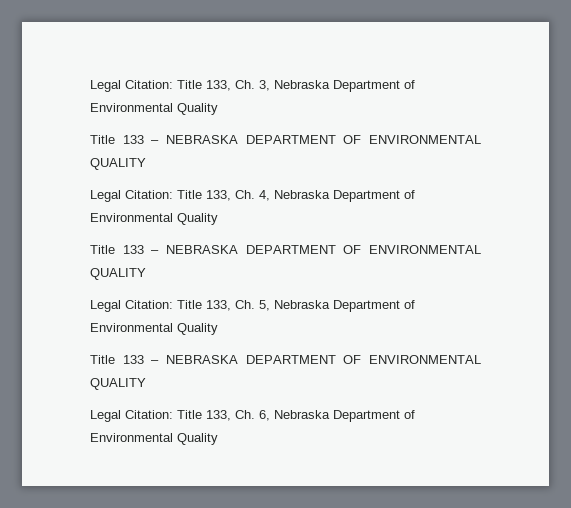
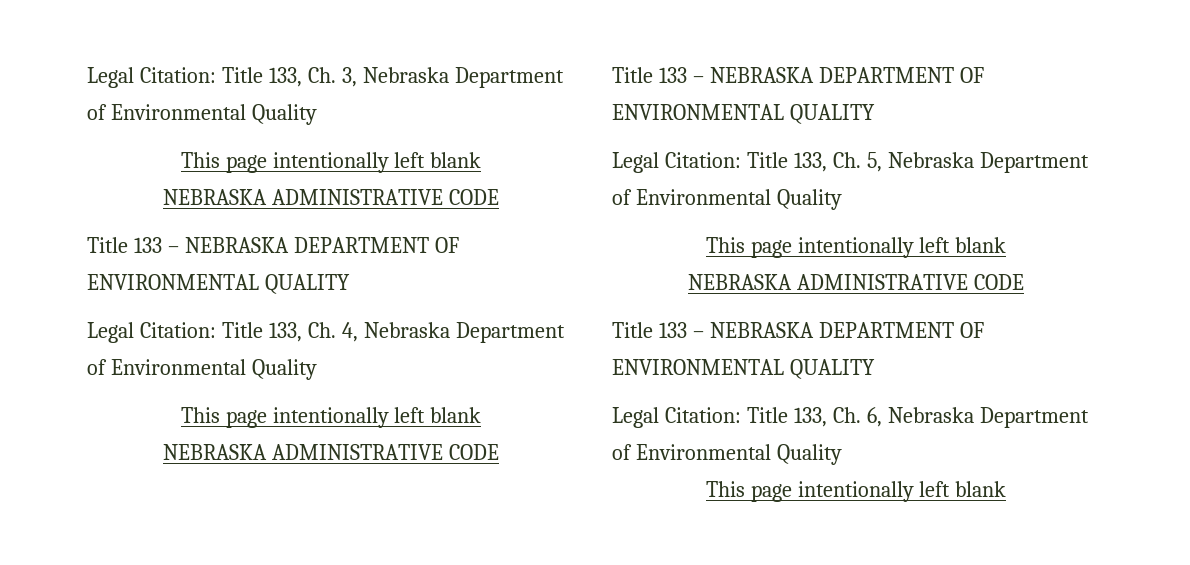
  Legal Citation: Title 133, Ch. 3, Nebraska Department of Environmental Quality
+ This page intentionally left blank
+ NEBRASKA ADMINISTRATIVE CODE
  Legal Citation: Title 133, Ch. 4, Nebraska Department of Environmental Quality
+ This page intentionally left blank
+ NEBRASKA ADMINISTRATIVE CODE
  Legal Citation: Title 133, Ch. 5, Nebraska Department of Environmental Quality
+ This page intentionally left blank
+ NEBRASKA ADMINISTRATIVE CODE
  Legal Citation: Title 133, Ch. 6, Nebraska Department of Environmental Quality
+ This page intentionally left blank

